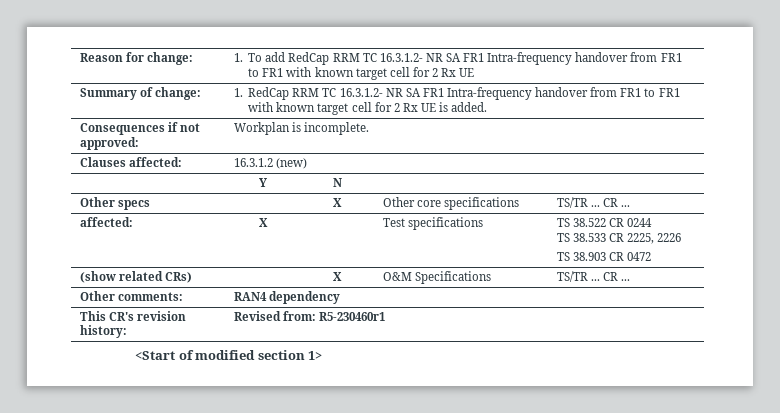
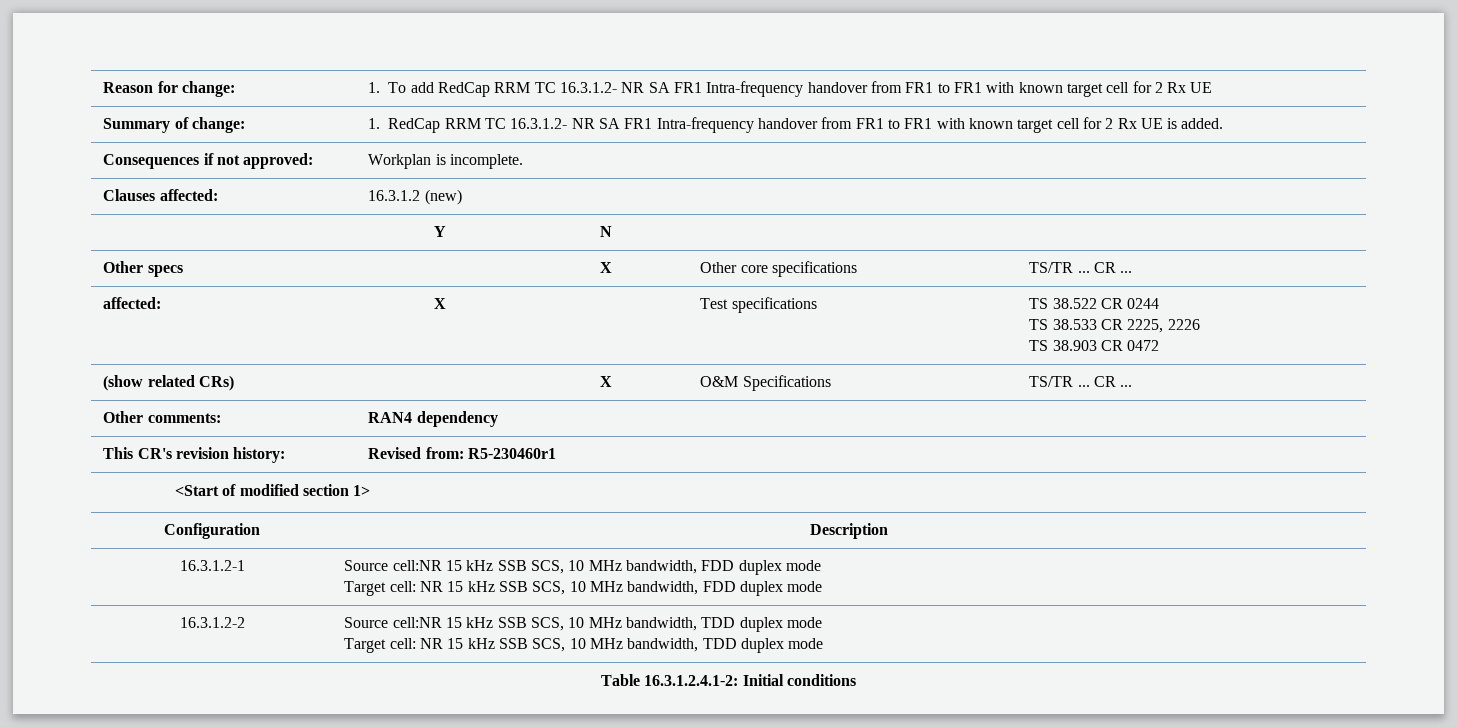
+ Configuration | Description
+ 16.3.1.2-1 | Source cell:NR 15 kHz SSB SCS, 10 MHz bandwidth, FDD duplex mode
+ Target cell: NR 15 kHz SSB SCS, 10 MHz bandwidth, FDD duplex mode
+ 16.3.1.2-2 | Source cell:NR 15 kHz SSB SCS, 10 MHz bandwidth, TDD duplex mode
+ Target cell: NR 15 kHz SSB SCS, 10 MHz bandwidth, TDD duplex mode
+ Table 16.3.1.2.4.1-2: Initial conditions

